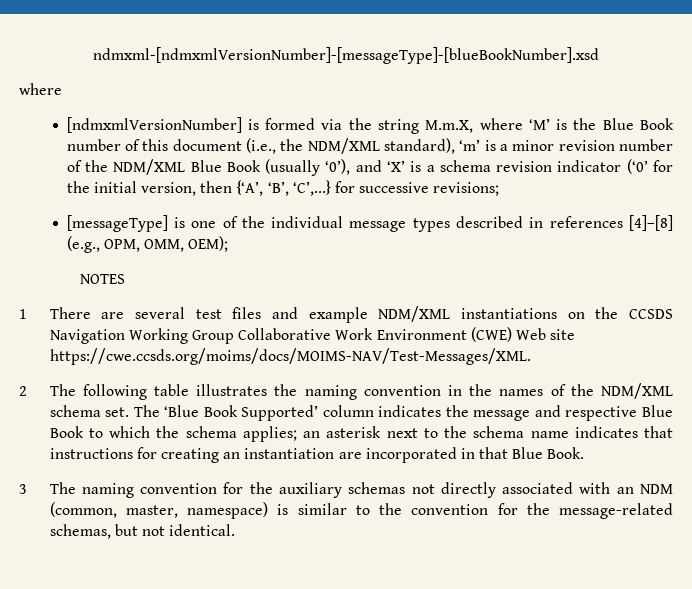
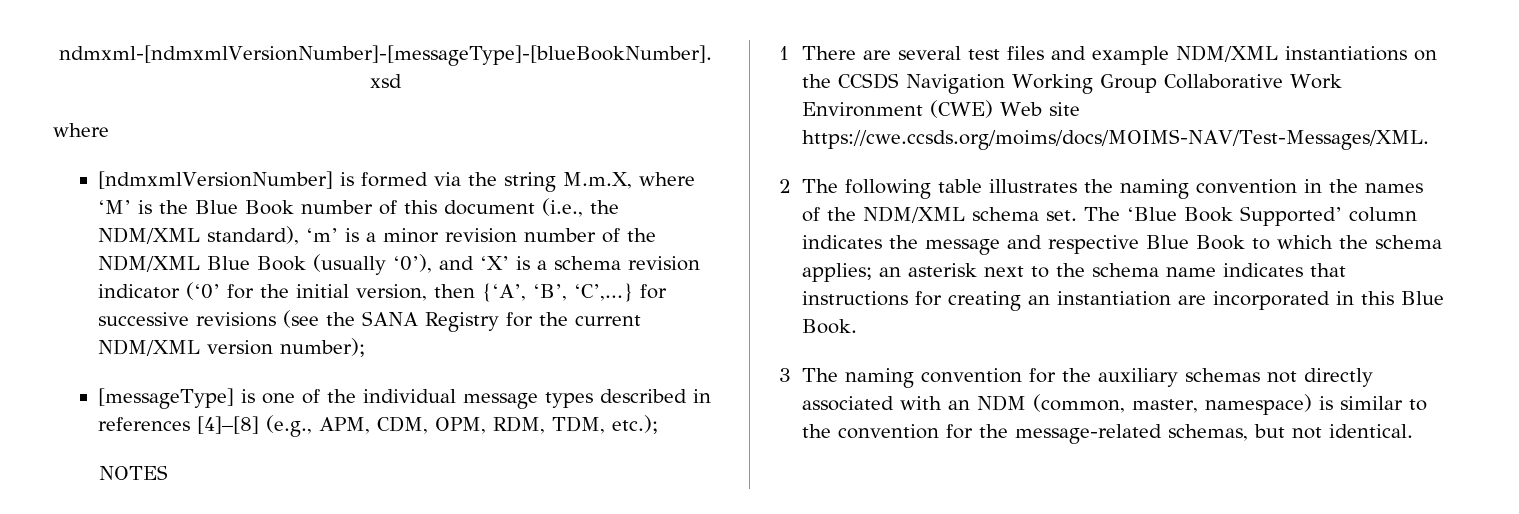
- [ndmxmlVersionNumber] is formed via the string M.m.X, where ‘M’ is the Blue Book number of this document (i.e., the NDM/XML standard), ‘m’ is a minor revision number of the NDM/XML Blue Book (usually ‘0’), and ‘X’ is a schema revision indicator (‘0’ for the initial version, then {‘A’, ‘B’, ‘C’,...} for successive revisions;
+ [ndmxmlVersionNumber] is formed via the string M.m.X, where ‘M’ is the Blue Book number of this document (i.e., the NDM/XML standard), ‘m’ is a minor revision number of the NDM/XML Blue Book (usually ‘0’), and ‘X’ is a schema revision indicator (‘0’ for the initial version, then {‘A’, ‘B’, ‘C’,...} for successive revisions (see the SANA Registry for the current NDM/XML version number);
- [messageType] is one of the individual message types described in references [4]–[8] (e.g., OPM, OMM, OEM);
+ [messageType] is one of the individual message types described in references [4]–[8] (e.g., APM, CDM, OPM, RDM, TDM, etc.);
- The ‘Blue Book Supported’ column indicates the message and respective Blue Book to which the schema applies; an asterisk next to the schema name indicates that instructions for creating an instantiation are incorporated in that Blue Book.
+ The ‘Blue Book Supported’ column indicates the message and respective Blue Book to which the schema applies; an asterisk next to the schema name indicates that instructions for creating an instantiation are incorporated in this Blue Book.

